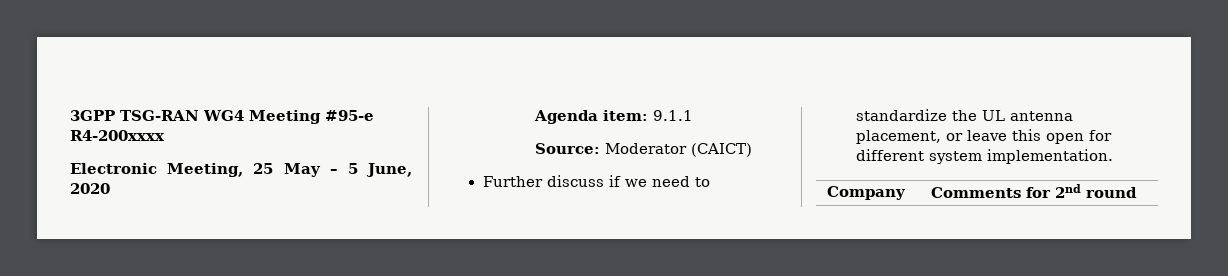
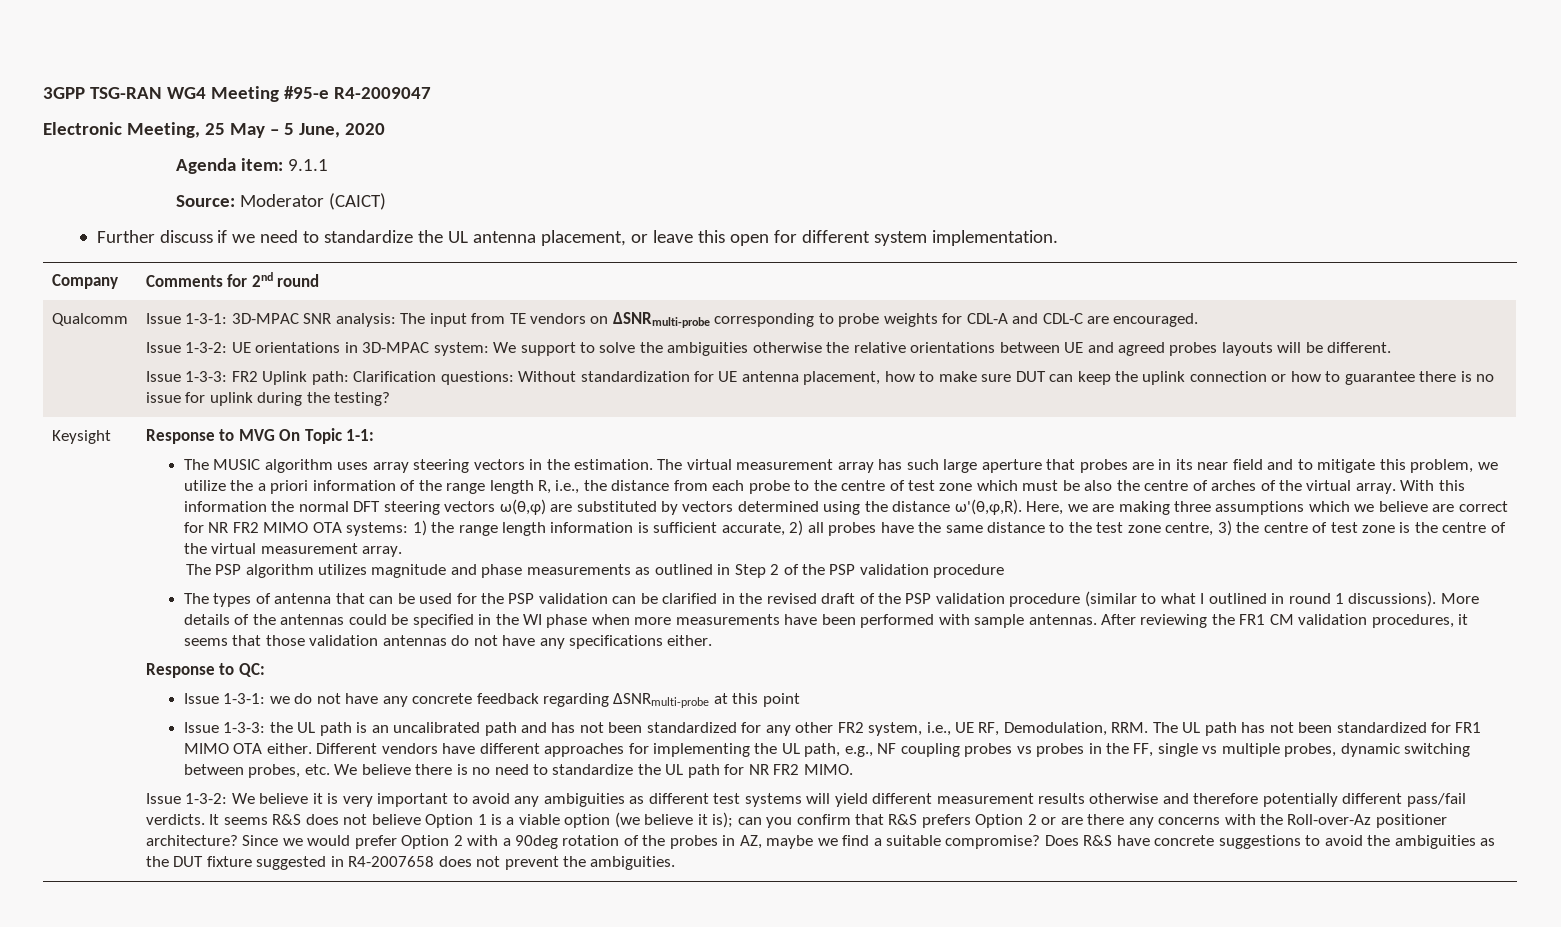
- 3GPP TSG-RAN WG4 Meeting #95-e R4-200xxxx
+ 3GPP TSG-RAN WG4 Meeting #95-e R4-2009047
+ Qualcomm | Issue 1-3-1: 3D-MPAC SNR analysis: The input from TE vendors on ΔSNRmulti-probe corresponding to probe weights for CDL-A and CDL-C are encouraged.
+ Issue 1-3-2: UE orientations in 3D-MPAC system: We support to solve the ambiguities otherwise the relative orientations between UE and agreed probes layouts will be different.
+ Issue 1-3-3: FR2 Uplink path: Clarification questions: Without standardization for UE antenna placement, how to make sure DUT can keep the uplink connection or how to guarantee there is no issue for uplink during the testing?
+ Keysight | Response to MVG On Topic 1-1:
+ The MUSIC algorithm uses array steering vectors in the estimation. The virtual measurement array has such large aperture that probes are in its near field and to mitigate this problem, we utilize the a priori information of the range length R, i.e., the distance from each probe to the centre of test zone which must be also the centre of arches of the virtual array. With this information the normal DFT steering vectors ω(θ,φ) are substituted by vectors determined using the distance ω'(θ,φ,R). Here, we are making three assumptions which we believe are correct for NR FR2 MIMO OTA systems: 1) the range length information is sufficient accurate, 2) all probes have the same distance to the test zone centre, 3) the centre of test zone is the centre of the virtual measurement array.
+ The PSP algorithm utilizes magnitude and phase measurements as outlined in Step 2 of the PSP validation procedure
+ The types of antenna that can be used for the PSP validation can be clarified in the revised draft of the PSP validation procedure (similar to what I outlined in round 1 discussions). More details of the antennas could be specified in the WI phase when more measurements have been performed with sample antennas. After reviewing the FR1 CM validation procedures, it seems that those validation antennas do not have any specifications either.
+ Response to QC:
+ Issue 1-3-1: we do not have any concrete feedback regarding ΔSNRmulti-probe at this point
+ Issue 1-3-3: the UL path is an uncalibrated path and has not been standardized for any other FR2 system, i.e., UE RF, Demodulation, RRM. The UL path has not been standardized for FR1 MIMO OTA either. Different vendors have different approaches for implementing the UL path, e.g., NF coupling probes vs probes in the FF, single vs multiple probes, dynamic switching between probes, etc. We believe there is no need to standardize the UL path for NR FR2 MIMO.
+ Issue 1-3-2: We believe it is very important to avoid any ambiguities as different test systems will yield different measurement results otherwise and therefore potentially different pass/fail verdicts. It seems R&S does not believe Option 1 is a viable option (we believe it is); can you confirm that R&S prefers Option 2 or are there any concerns with the Roll-over-Az positioner architecture? Since we would prefer Option 2 with a 90deg rotation of the probes in AZ, maybe we find a suitable compromise? Does R&S have concrete suggestions to avoid the ambiguities as the DUT fixture suggested in R4-2007658 does not prevent the ambiguities.

